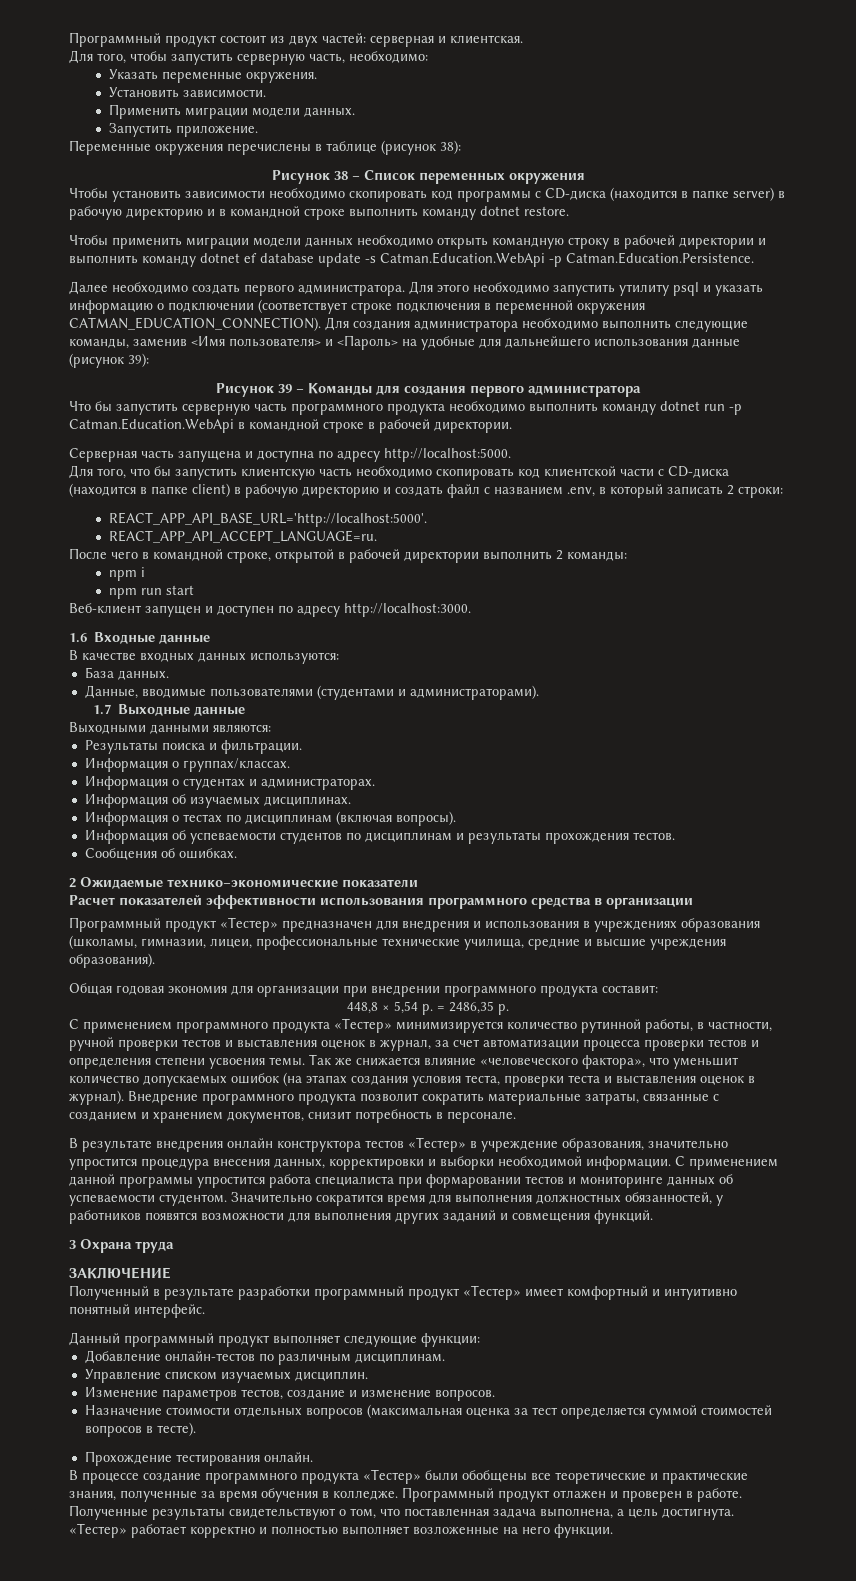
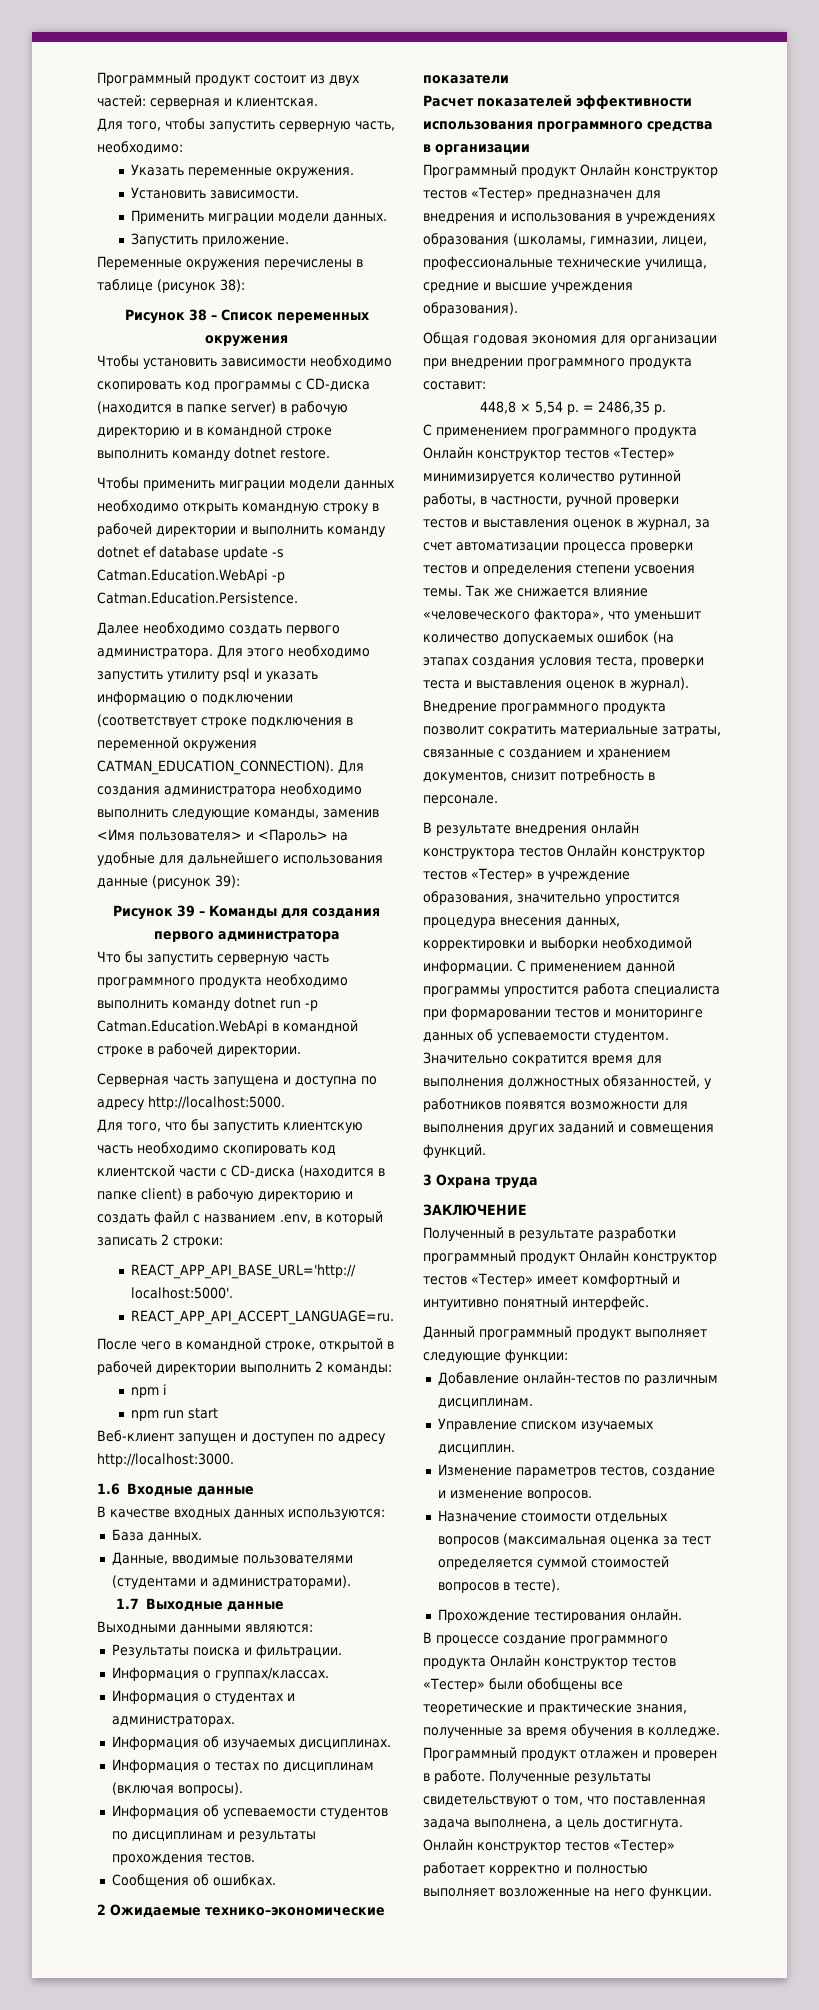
- Программный продукт «Тестер» предназначен для внедрения и использования в учреждениях образования (школамы, гимназии, лицеи, профессиональные технические училища, средние и высшие учреждения образования).
+ Программный продукт Онлайн конструктор тестов «Тестер» предназначен для внедрения и использования в учреждениях образования (школамы, гимназии, лицеи, профессиональные технические училища, средние и высшие учреждения образования).
- С применением программного продукта «Тестер» минимизируется количество рутинной работы, в частности, ручной проверки тестов и выставления оценок в журнал, за счет автоматизации процесса проверки тестов и определения степени усвоения темы.
+ С применением программного продукта Онлайн конструктор тестов «Тестер» минимизируется количество рутинной работы, в частности, ручной проверки тестов и выставления оценок в журнал, за счет автоматизации процесса проверки тестов и определения степени усвоения темы.
- В результате внедрения онлайн конструктора тестов «Тестер» в учреждение образования, значительно упростится процедура внесения данных, корректировки и выборки необходимой информации.
+ В результате внедрения онлайн конструктора тестов Онлайн конструктор тестов «Тестер» в учреждение образования, значительно упростится процедура внесения данных, корректировки и выборки необходимой информации.
- Полученный в результате разработки программный продукт «Тестер» имеет комфортный и интуитивно понятный интерфейс.
+ Полученный в результате разработки программный продукт Онлайн конструктор тестов «Тестер» имеет комфортный и интуитивно понятный интерфейс.
- В процессе создание программного продукта «Тестер» были обобщены все теоретические и практические знания, полученные за время обучения в колледже.
+ В процессе создание программного продукта Онлайн конструктор тестов «Тестер» были обобщены все теоретические и практические знания, полученные за время обучения в колледже.
- «Тестер» работает корректно и полностью выполняет возложенные на него функции.
+ Онлайн конструктор тестов «Тестер» работает корректно и полностью выполняет возложенные на него функции.

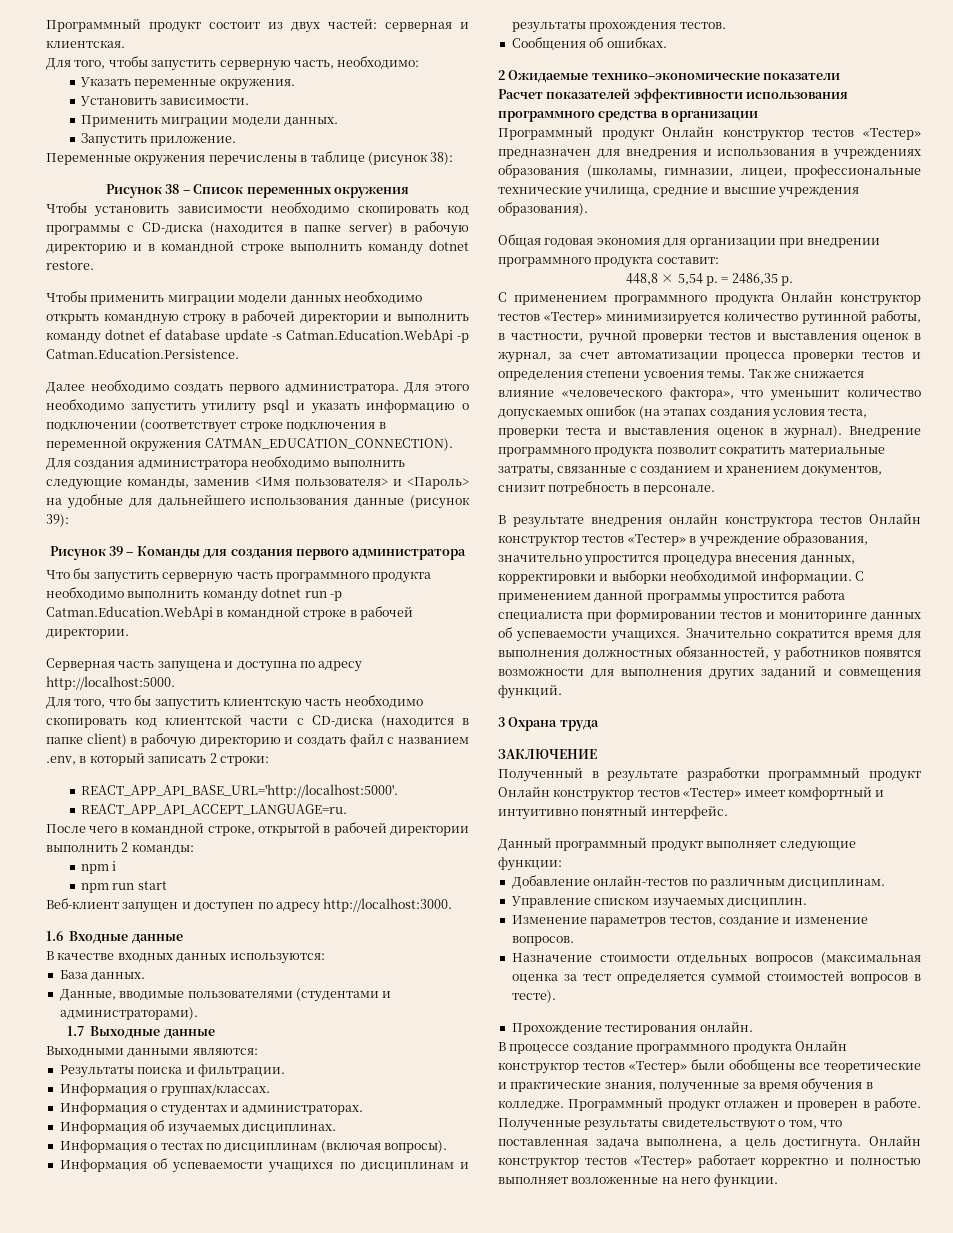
- Информация об успеваемости студентов по дисциплинам и результаты прохождения тестов.
+ Информация об успеваемости учащихся по дисциплинам и результаты прохождения тестов.
- С применением данной программы упростится работа специалиста при формаровании тестов и мониторинге данных об успеваемости студентом.
+ С применением данной программы упростится работа специалиста при формировании тестов и мониторинге данных об успеваемости учащихся.

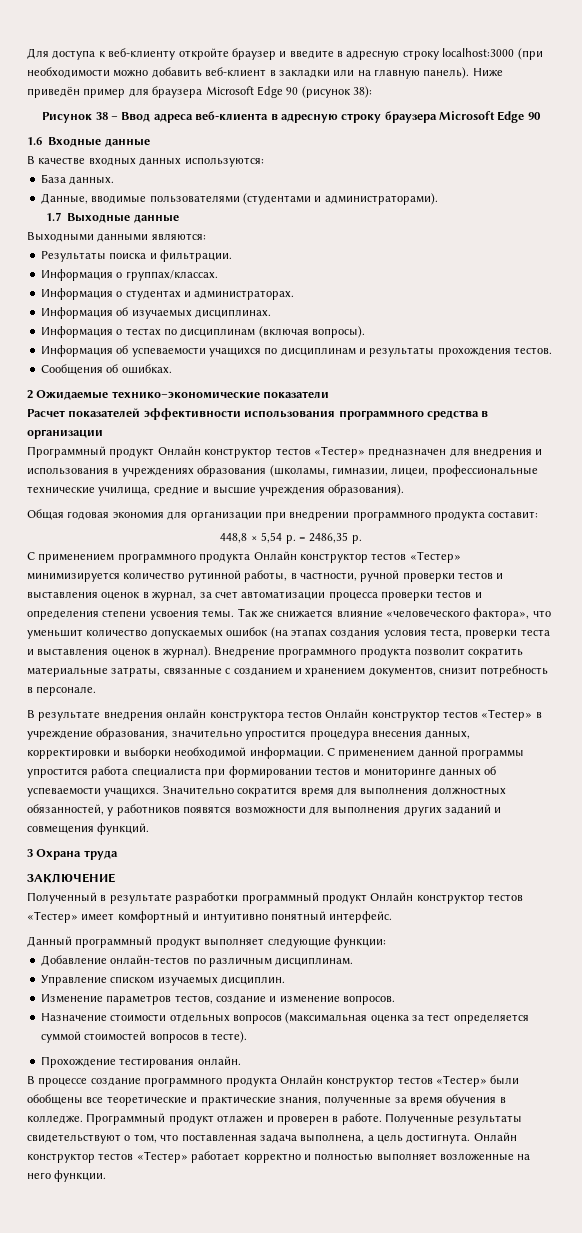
- Программный продукт состоит из двух частей: серверная и клиентская.
- Для того, чтобы запустить серверную часть, необходимо:
- Указать переменные окружения.
- Установить зависимости.
- Применить миграции модели данных.
- Запустить приложение.
- Переменные окружения перечислены в таблице (рисунок 38):
+ Для доступа к веб-клиенту откройте браузер и введите в адресную строку localhost:3000 (при необходимости можно добавить веб-клиент в закладки или на главную панель). Ниже приведён пример для браузера Microsoft Edge 90 (рисунок 38):
- Рисунок 38 – Список переменных окружения
- Чтобы установить зависимости необходимо скопировать код программы с CD-диска (находится в папке server) в рабочую директорию и в командной строке выполнить команду dotnet restore.
- Чтобы применить миграции модели данных необходимо открыть командную строку в рабочей директории и выполнить команду dotnet ef database update -s Catman.Education.WebApi -p Catman.Education.Persistence.
- Далее необходимо создать первого администратора. Для этого необходимо запустить утилиту psql и указать информацию о подключении (соответствует строке подключения в переменной окружения CATMAN_EDUCATION_CONNECTION). Для создания администратора необходимо выполнить следующие команды, заменив <Имя пользователя> и <Пароль> на удобные для дальнейшего использования данные (рисунок 39):
- Рисунок 39 – Команды для создания первого администратора
- Что бы запустить серверную часть программного продукта необходимо выполнить команду dotnet run -p Catman.Education.WebApi в командной строке в рабочей директории.
- Серверная часть запущена и доступна по адресу http://localhost:5000.
- Для того, что бы запустить клиентскую часть необходимо скопировать код клиентской части с CD-диска (находится в папке client) в рабочую директорию и создать файл с названием .env, в который записать 2 строки:
- REACT_APP_API_BASE_URL='http://localhost:5000'.
- REACT_APP_API_ACCEPT_LANGUAGE=ru.
- После чего в командной строке, открытой в рабочей директории выполнить 2 команды:
- npm i
- npm run start
- Веб-клиент запущен и доступен по адресу http://localhost:3000.
+ Рисунок 38 – Ввод адреса веб-клиента в адресную строку браузера Microsoft Edge 90

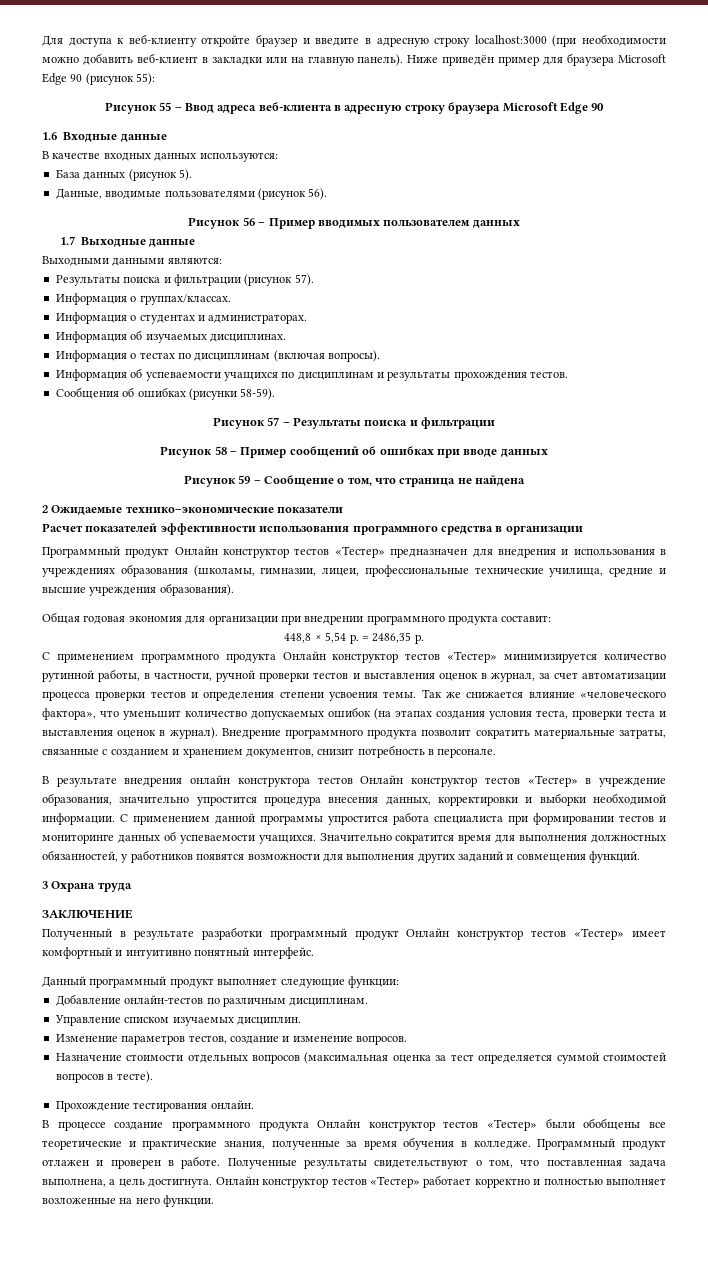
- Ниже приведён пример для браузера Microsoft Edge 90 (рисунок 38):
- Рисунок 38 – Ввод адреса веб-клиента в адресную строку браузера Microsoft Edge 90
+ Ниже приведён пример для браузера Microsoft Edge 90 (рисунок 55):
+ Рисунок 55 – Ввод адреса веб-клиента в адресную строку браузера Microsoft Edge 90
- База данных.
+ База данных (рисунок 5).
- Данные, вводимые пользователями (студентами и администраторами).
+ Данные, вводимые пользователями (рисунок 56).
+ Рисунок 56 – Пример вводимых пользователем данных
- Результаты поиска и фильтрации.
+ Результаты поиска и фильтрации (рисунок 57).
- Сообщения об ошибках.
+ Сообщения об ошибках (рисунки 58-59).
+ Рисунок 57 – Результаты поиска и фильтрации
+ Рисунок 58 – Пример сообщений об ошибках при вводе данных
+ Рисунок 59 – Сообщение о том, что страница не найдена

